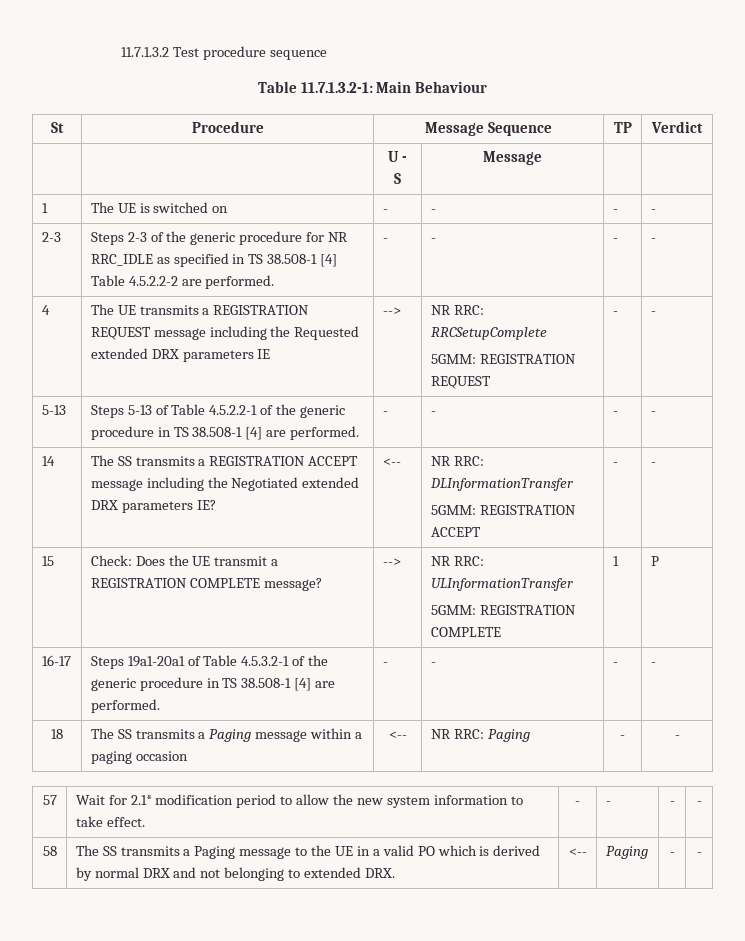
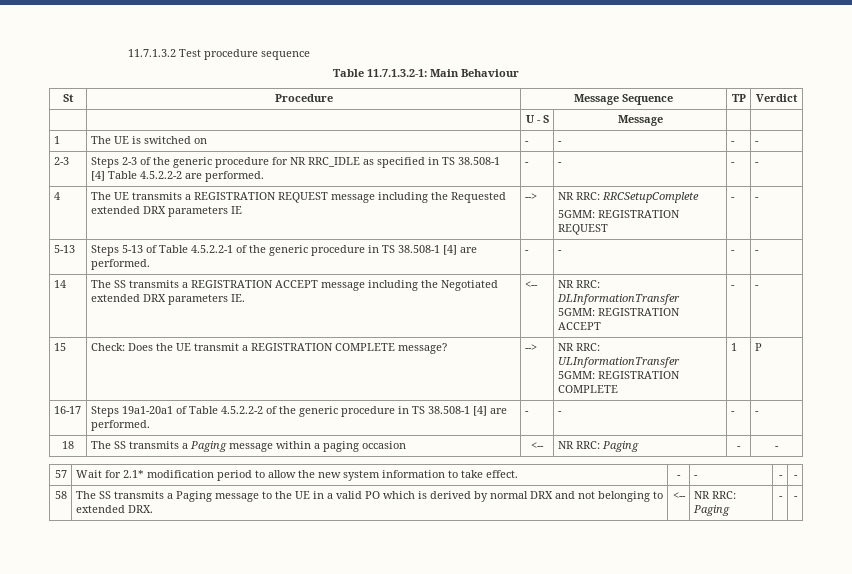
- 14 | The SS transmits a REGISTRATION ACCEPT message including the Negotiated extended DRX parameters IE? | <-- | NR RRC: DLInformationTransfer
+ 14 | The SS transmits a REGISTRATION ACCEPT message including the Negotiated extended DRX parameters IE. | <-- | NR RRC: DLInformationTransfer
- 16-17 | Steps 19a1-20a1 of Table 4.5.3.2-1 of the generic procedure in TS 38.508-1 [4] are performed. | - | - | - | -
+ 16-17 | Steps 19a1-20a1 of Table 4.5.2.2-2 of the generic procedure in TS 38.508-1 [4] are performed. | - | - | - | -
- 58 | The SS transmits a Paging message to the UE in a valid PO which is derived by normal DRX and not belonging to extended DRX. | <-- | Paging | - | -
+ 58 | The SS transmits a Paging message to the UE in a valid PO which is derived by normal DRX and not belonging to extended DRX. | <-- | NR RRC: Paging | - | -

